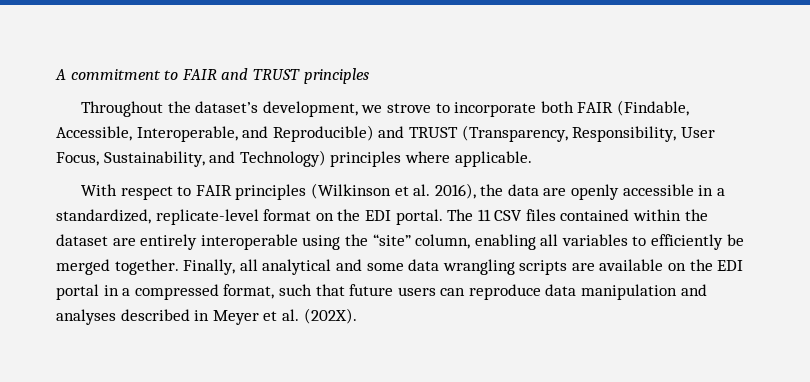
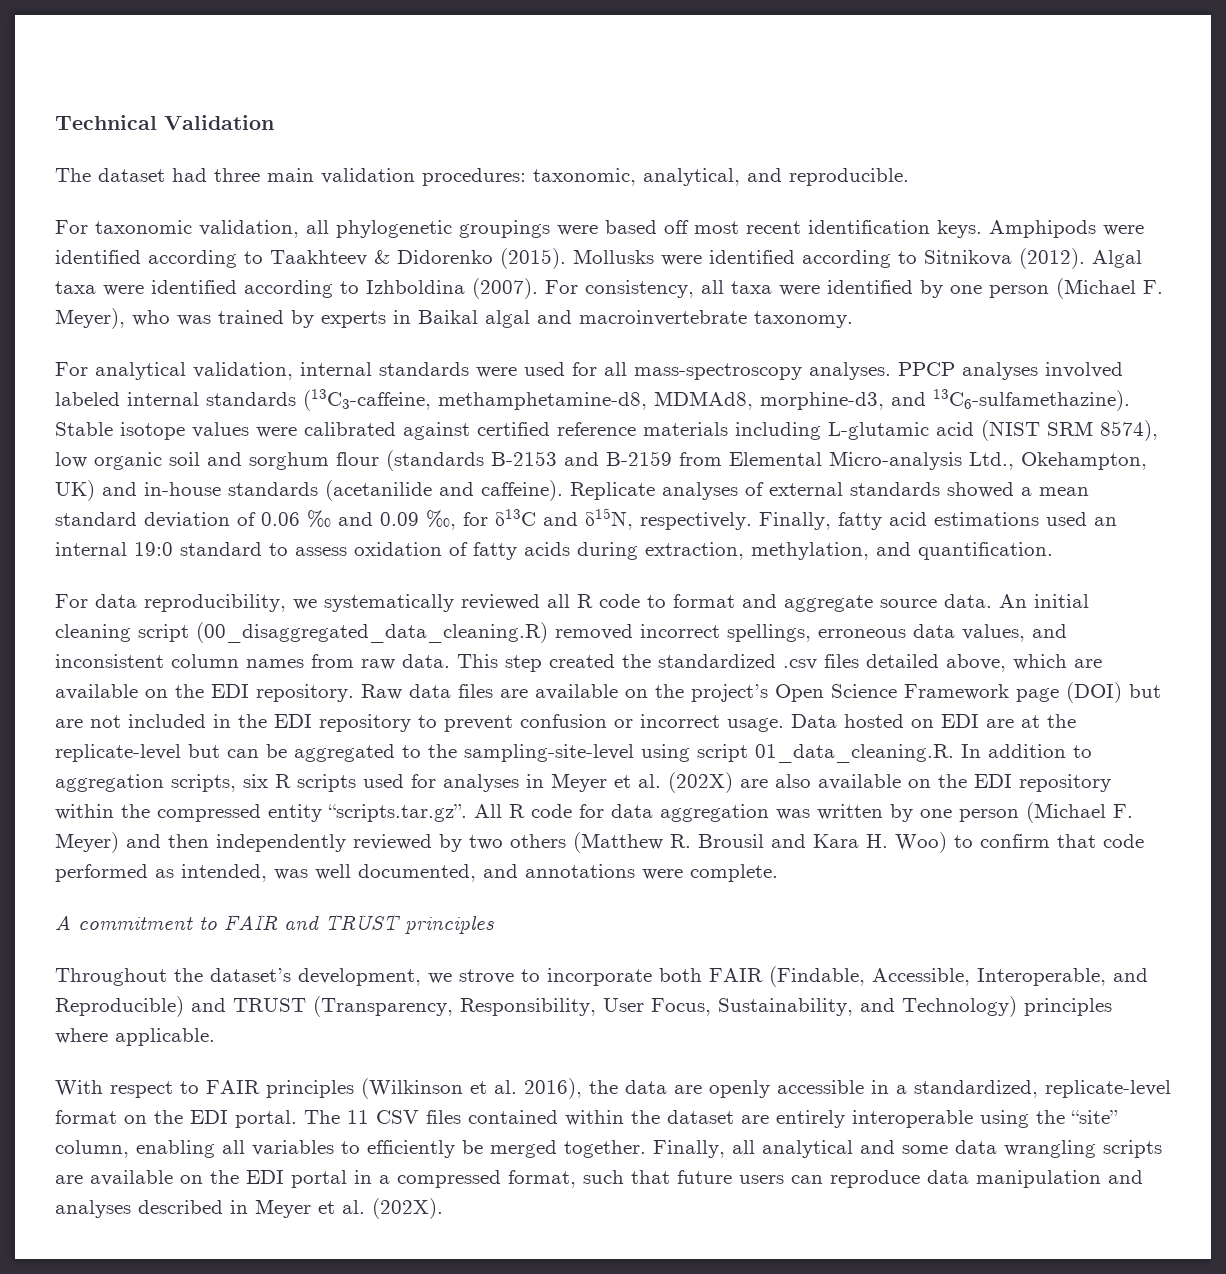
+ Technical Validation
+ The dataset had three main validation procedures: taxonomic, analytical, and reproducible.
+ For taxonomic validation, all phylogenetic groupings were based off most recent identification keys. Amphipods were identified according to Taakhteev & Didorenko (2015). Mollusks were identified according to Sitnikova (2012). Algal taxa were identified according to Izhboldina (2007). For consistency, all taxa were identified by one person (Michael F. Meyer), who was trained by experts in Baikal algal and macroinvertebrate taxonomy.
+ For analytical validation, internal standards were used for all mass-spectroscopy analyses. PPCP analyses involved labeled internal standards (13C3-caffeine, methamphetamine-d8, MDMAd8, morphine-d3, and 13C6-sulfamethazine). Stable isotope values were calibrated against certified reference materials including L-glutamic acid (NIST SRM 8574), low organic soil and sorghum flour (standards B-2153 and B-2159 from Elemental Micro-analysis Ltd., Okehampton, UK) and in-house standards (acetanilide and caffeine). Replicate analyses of external standards showed a mean standard deviation of 0.06 ‰ and 0.09 ‰, for δ13C and δ15N, respectively. Finally, fatty acid estimations used an internal 19:0 standard to assess oxidation of fatty acids during extraction, methylation, and quantification.
+ For data reproducibility, we systematically reviewed all R code to format and aggregate source data. An initial cleaning script (00_disaggregated_data_cleaning.R) removed incorrect spellings, erroneous data values, and inconsistent column names from raw data. This step created the standardized .csv files detailed above, which are available on the EDI repository. Raw data files are available on the project’s Open Science Framework page (DOI) but are not included in the EDI repository to prevent confusion or incorrect usage. Data hosted on EDI are at the replicate-level but can be aggregated to the sampling-site-level using script 01_data_cleaning.R. In addition to aggregation scripts, six R scripts used for analyses in Meyer et al. (202X) are also available on the EDI repository within the compressed entity “scripts.tar.gz”. All R code for data aggregation was written by one person (Michael F. Meyer) and then independently reviewed by two others (Matthew R. Brousil and Kara H. Woo) to confirm that code performed as intended, was well documented, and annotations were complete.

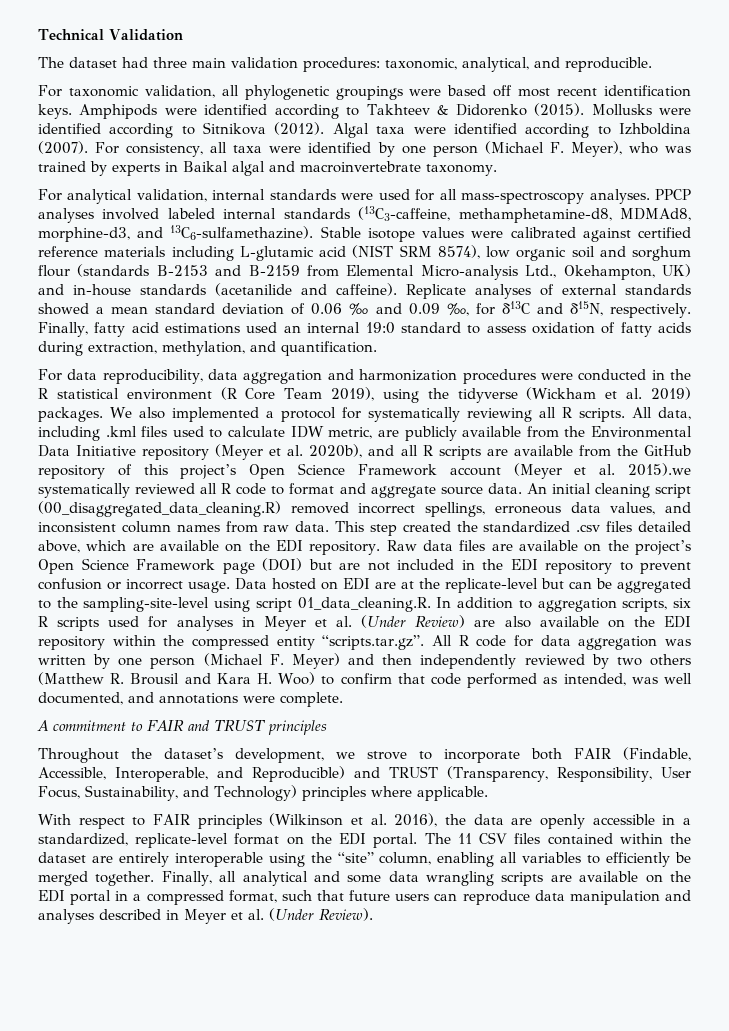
- Amphipods were identified according to Taakhteev & Didorenko (2015).
+ Amphipods were identified according to Takhteev & Didorenko (2015).
- For data reproducibility, we systematically reviewed all R code to format and aggregate source data.
+ For data reproducibility, data aggregation and harmonization procedures were conducted in the R statistical environment (R Core Team 2019), using the tidyverse (Wickham et al. 2019) packages. We also implemented a protocol for systematically reviewing all R scripts. All data, including .kml files used to calculate IDW metric, are publicly available from the Environmental Data Initiative repository (Meyer et al. 2020b), and all R scripts are available from the GitHub repository of this project’s Open Science Framework account (Meyer et al. 2015).we systematically reviewed all R code to format and aggregate source data.
- Data hosted on EDI are at the replicate-level but can be aggregated to the sampling-site-level using script 01_data_cleaning.R. In addition to aggregation scripts, six R scripts used for analyses in Meyer et al. (202X) are also available on the EDI repository within the compressed entity “scripts.tar.gz”. All R code for data aggregation was written by one person (Michael F. Meyer) and then independently reviewed by two others (Matthew R. Brousil and Kara H. Woo) to confirm that code performed as intended, was well documented, and annotations were complete.
+ Data hosted on EDI are at the replicate-level but can be aggregated to the sampling-site-level using script 01_data_cleaning.R. In addition to aggregation scripts, six R scripts used for analyses in Meyer et al. (Under Review) are also available on the EDI repository within the compressed entity “scripts.tar.gz”. All R code for data aggregation was written by one person (Michael F. Meyer) and then independently reviewed by two others (Matthew R. Brousil and Kara H. Woo) to confirm that code performed as intended, was well documented, and annotations were complete.
- Finally, all analytical and some data wrangling scripts are available on the EDI portal in a compressed format, such that future users can reproduce data manipulation and analyses described in Meyer et al. (202X).
+ Finally, all analytical and some data wrangling scripts are available on the EDI portal in a compressed format, such that future users can reproduce data manipulation and analyses described in Meyer et al. (Under Review).

